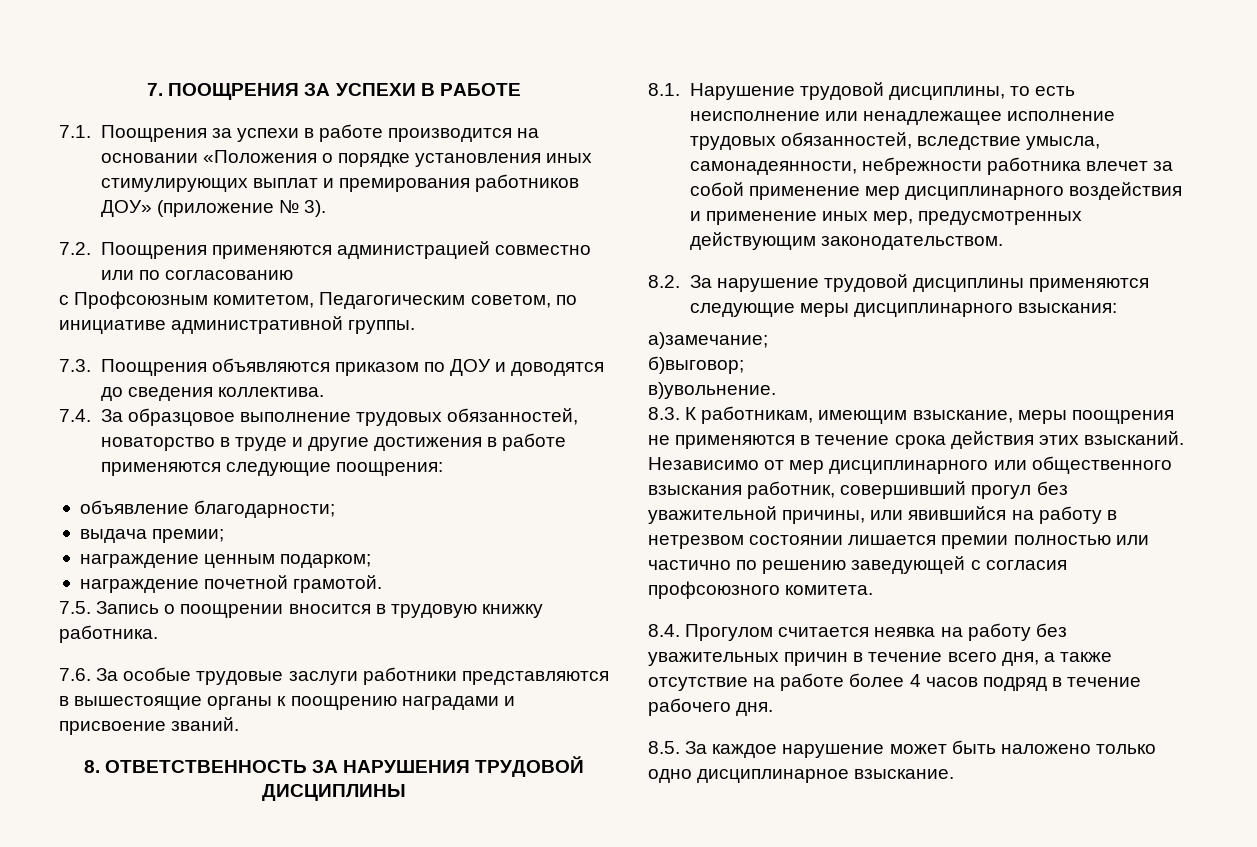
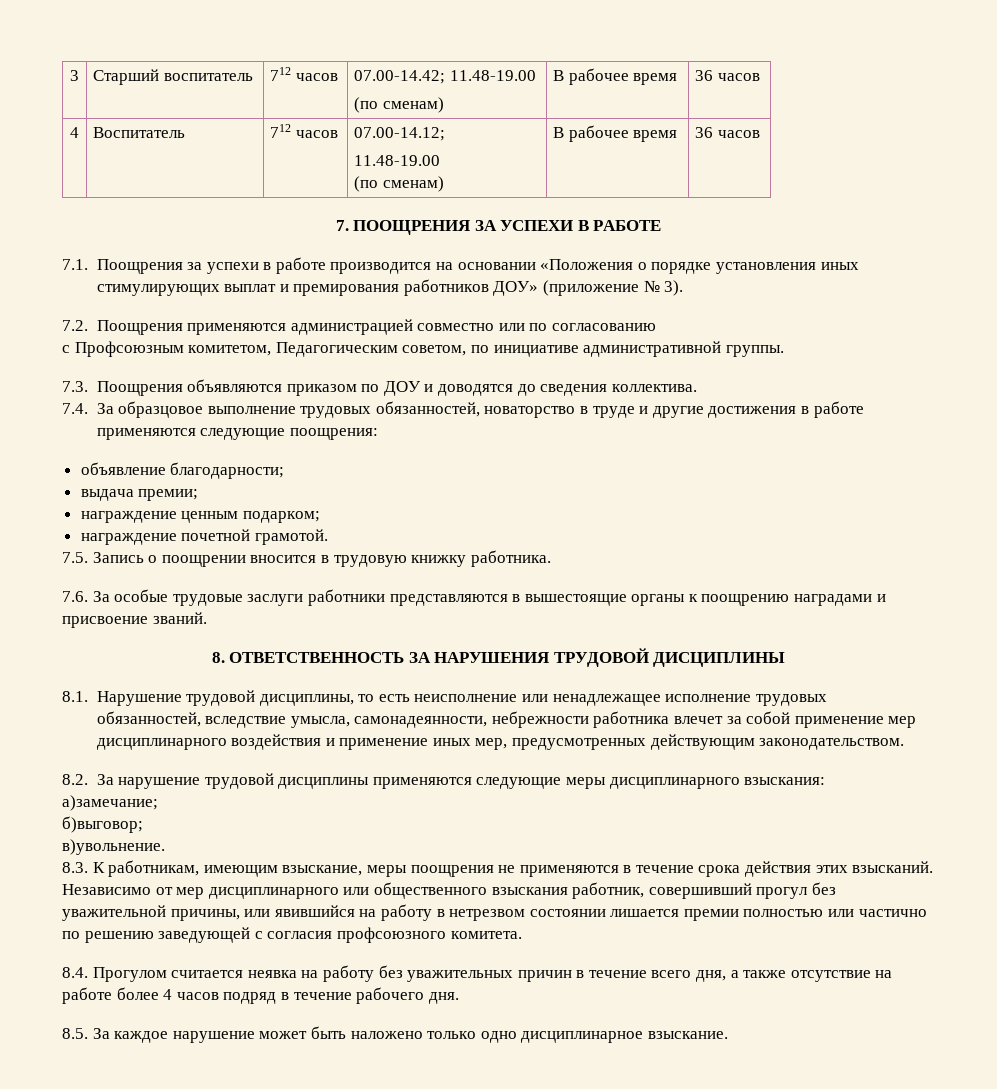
+ 3 | Старший воспитатель | 712 часов | 07.00-14.42; 11.48-19.00
+ (по сменам) | В рабочее время | 36 часов
+ 4 | Воспитатель | 712 часов | 07.00-14.12;
+ 11.48-19.00
+ (по сменам) | В рабочее время | 36 часов

